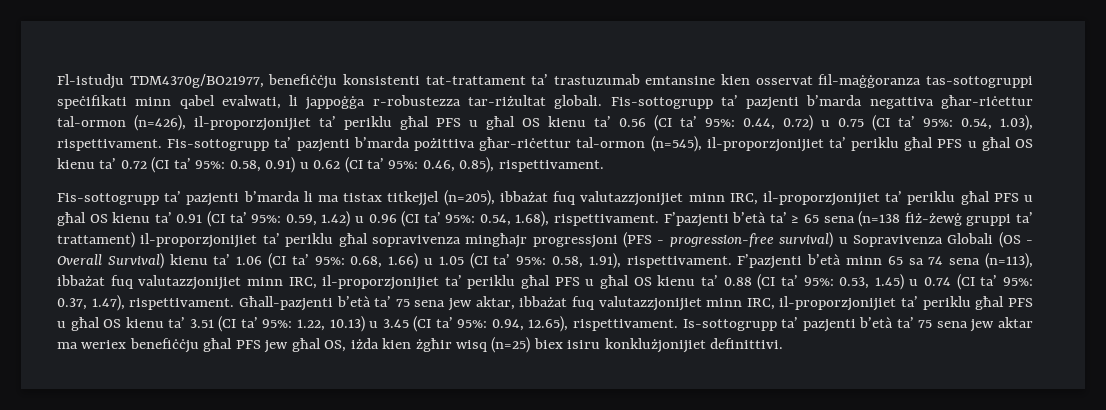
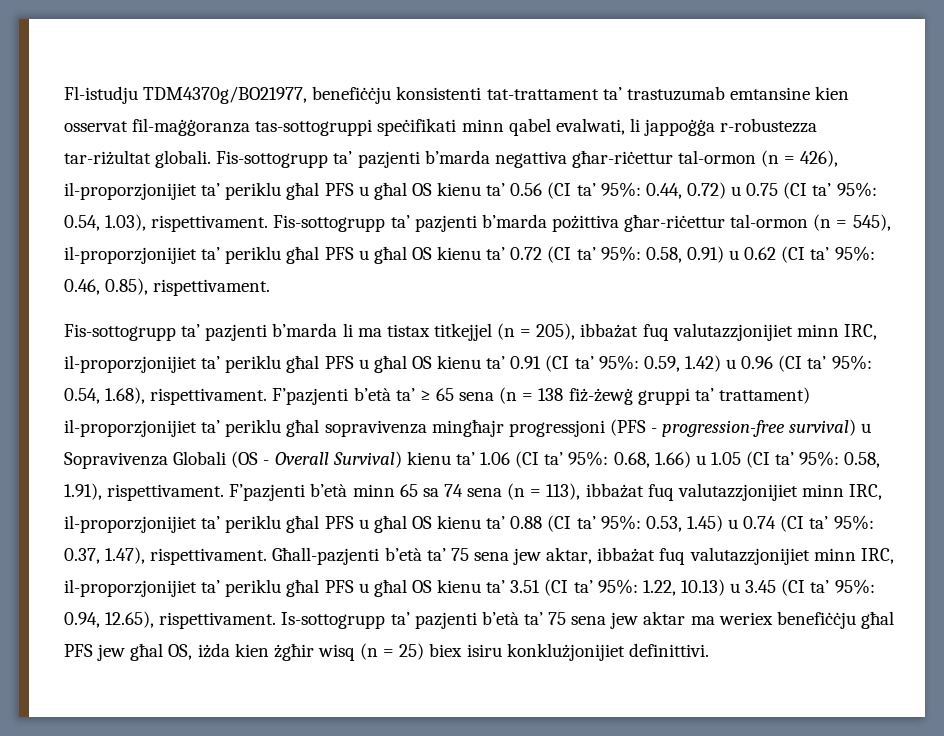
- Fis-sottogrupp ta’ pazjenti b’marda negattiva għar-riċettur tal-ormon (n=426), il-proporzjonijiet ta’ periklu għal PFS u għal OS kienu ta’ 0.56 (CI ta’ 95%: 0.44, 0.72) u 0.75 (CI ta’ 95%: 0.54, 1.03), rispettivament.
+ Fis-sottogrupp ta’ pazjenti b’marda negattiva għar-riċettur tal-ormon (n = 426), il-proporzjonijiet ta’ periklu għal PFS u għal OS kienu ta’ 0.56 (CI ta’ 95%: 0.44, 0.72) u 0.75 (CI ta’ 95%: 0.54, 1.03), rispettivament.
- Fis-sottogrupp ta’ pazjenti b’marda pożittiva għar-riċettur tal-ormon (n=545), il-proporzjonijiet ta’ periklu għal PFS u għal OS kienu ta’ 0.72 (CI ta’ 95%: 0.58, 0.91) u 0.62 (CI ta’ 95%: 0.46, 0.85), rispettivament.
+ Fis-sottogrupp ta’ pazjenti b’marda pożittiva għar-riċettur tal-ormon (n = 545), il-proporzjonijiet ta’ periklu għal PFS u għal OS kienu ta’ 0.72 (CI ta’ 95%: 0.58, 0.91) u 0.62 (CI ta’ 95%: 0.46, 0.85), rispettivament.
- Fis-sottogrupp ta’ pazjenti b’marda li ma tistax titkejjel (n=205), ibbażat fuq valutazzjonijiet minn IRC, il-proporzjonijiet ta’ periklu għal PFS u għal OS kienu ta’ 0.91 (CI ta’ 95%: 0.59, 1.42) u 0.96 (CI ta’ 95%: 0.54, 1.68), rispettivament.
+ Fis-sottogrupp ta’ pazjenti b’marda li ma tistax titkejjel (n = 205), ibbażat fuq valutazzjonijiet minn IRC, il-proporzjonijiet ta’ periklu għal PFS u għal OS kienu ta’ 0.91 (CI ta’ 95%: 0.59, 1.42) u 0.96 (CI ta’ 95%: 0.54, 1.68), rispettivament.
- F’pazjenti b’età ta’ ≥ 65 sena (n=138 fiż-żewġ gruppi ta’ trattament) il-proporzjonijiet ta’ periklu għal sopravivenza mingħajr progressjoni (PFS - progression-free survival) u Sopravivenza Globali (OS - Overall Survival) kienu ta’ 1.06 (CI ta’ 95%: 0.68, 1.66) u 1.05 (CI ta’ 95%: 0.58, 1.91), rispettivament.
+ F’pazjenti b’età ta’ ≥ 65 sena (n = 138 fiż-żewġ gruppi ta’ trattament) il-proporzjonijiet ta’ periklu għal sopravivenza mingħajr progressjoni (PFS - progression-free survival) u Sopravivenza Globali (OS - Overall Survival) kienu ta’ 1.06 (CI ta’ 95%: 0.68, 1.66) u 1.05 (CI ta’ 95%: 0.58, 1.91), rispettivament.
- F’pazjenti b’età minn 65 sa 74 sena (n=113), ibbażat fuq valutazzjonijiet minn IRC, il-proporzjonijiet ta’ periklu għal PFS u għal OS kienu ta’ 0.88 (CI ta’ 95%: 0.53, 1.45) u 0.74 (CI ta’ 95%: 0.37, 1.47), rispettivament.
+ F’pazjenti b’età minn 65 sa 74 sena (n = 113), ibbażat fuq valutazzjonijiet minn IRC, il-proporzjonijiet ta’ periklu għal PFS u għal OS kienu ta’ 0.88 (CI ta’ 95%: 0.53, 1.45) u 0.74 (CI ta’ 95%: 0.37, 1.47), rispettivament.
- Is-sottogrupp ta’ pazjenti b’età ta’ 75 sena jew aktar ma weriex benefiċċju għal PFS jew għal OS, iżda kien żgħir wisq (n=25) biex isiru konklużjonijiet definittivi.
+ Is-sottogrupp ta’ pazjenti b’età ta’ 75 sena jew aktar ma weriex benefiċċju għal PFS jew għal OS, iżda kien żgħir wisq (n = 25) biex isiru konklużjonijiet definittivi.

